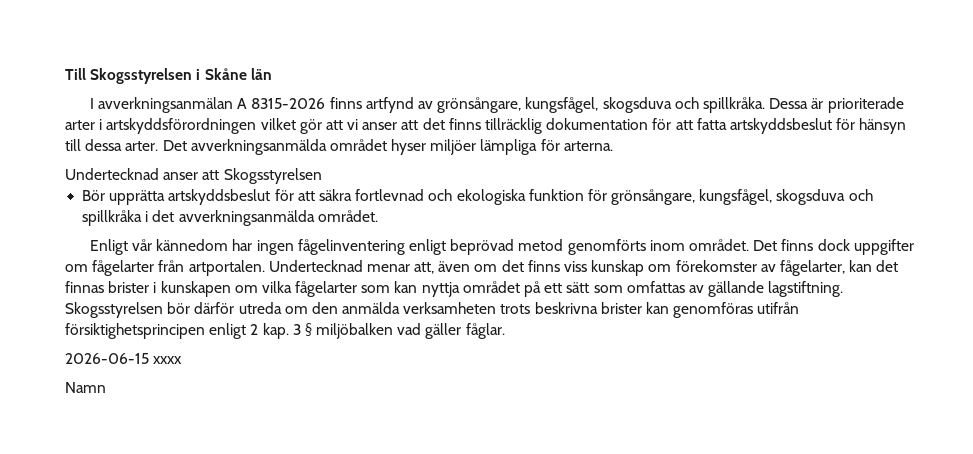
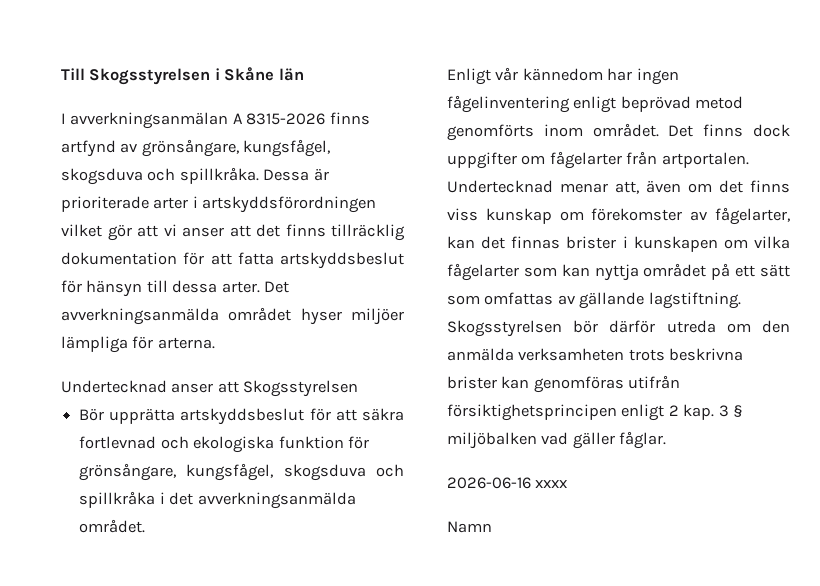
- 2026-06-15 xxxx
+ 2026-06-16 xxxx

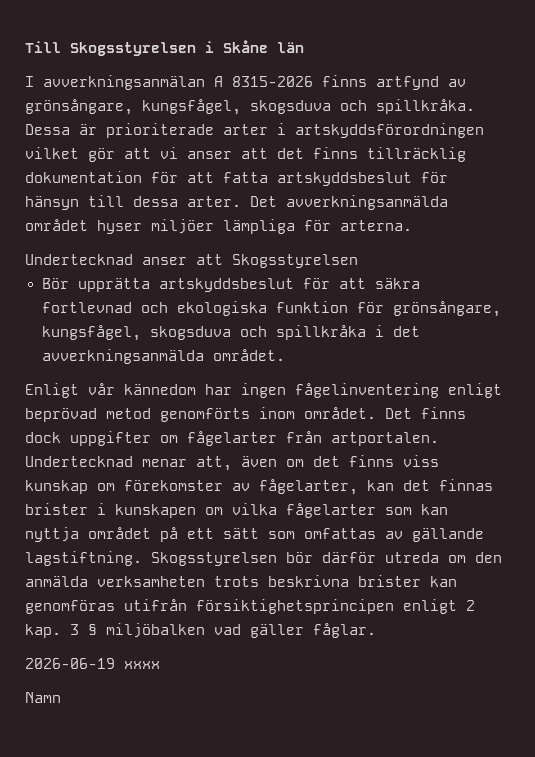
- 2026-06-16 xxxx
+ 2026-06-19 xxxx

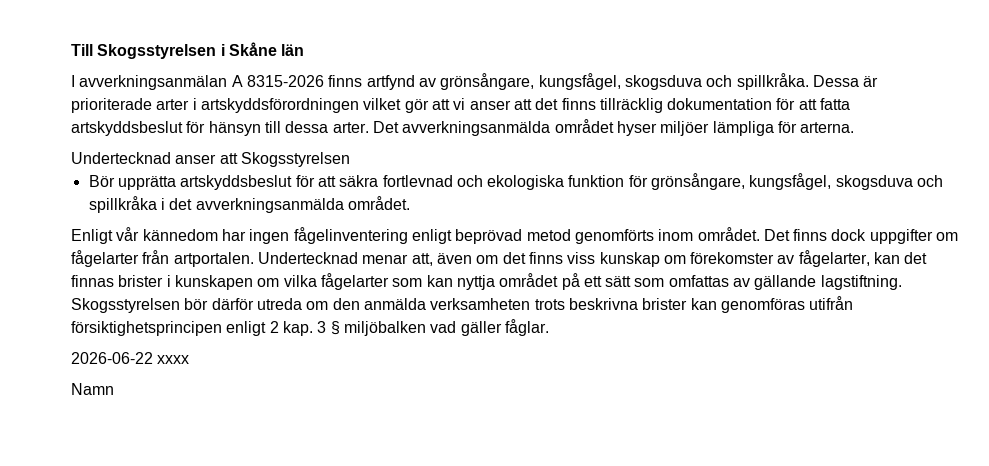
- 2026-06-19 xxxx
+ 2026-06-22 xxxx

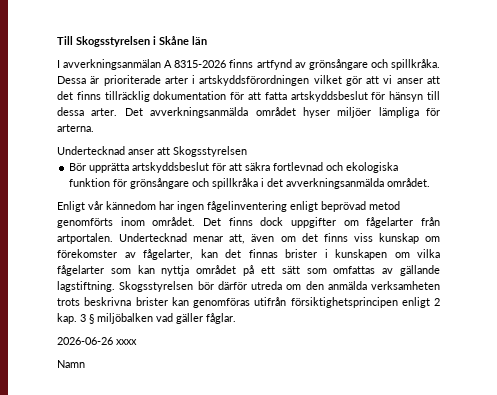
- I avverkningsanmälan A 8315-2026 finns artfynd av grönsångare, kungsfågel, skogsduva och spillkråka.
+ I avverkningsanmälan A 8315-2026 finns artfynd av grönsångare och spillkråka.
- Bör upprätta artskyddsbeslut för att säkra fortlevnad och ekologiska funktion för grönsångare, kungsfågel, skogsduva och spillkråka i det avverkningsanmälda området.
+ Bör upprätta artskyddsbeslut för att säkra fortlevnad och ekologiska funktion för grönsångare och spillkråka i det avverkningsanmälda området.
- 2026-06-22 xxxx
+ 2026-06-26 xxxx

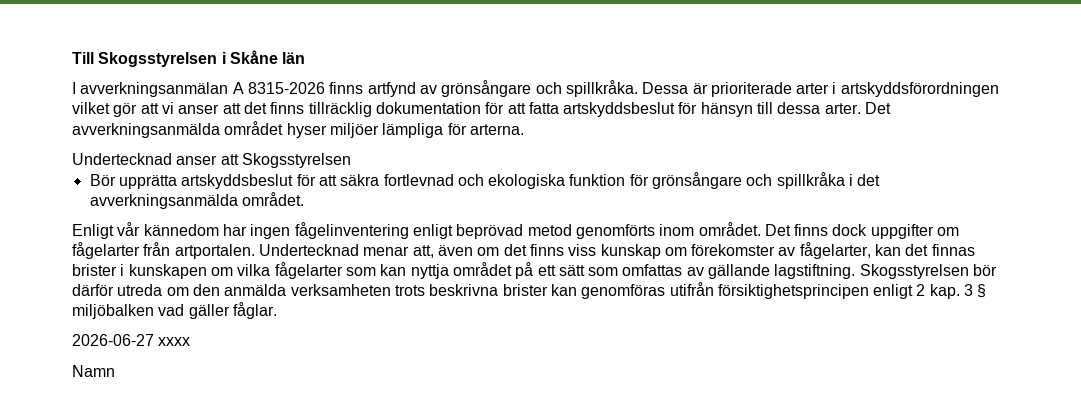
- 2026-06-26 xxxx
+ 2026-06-27 xxxx

